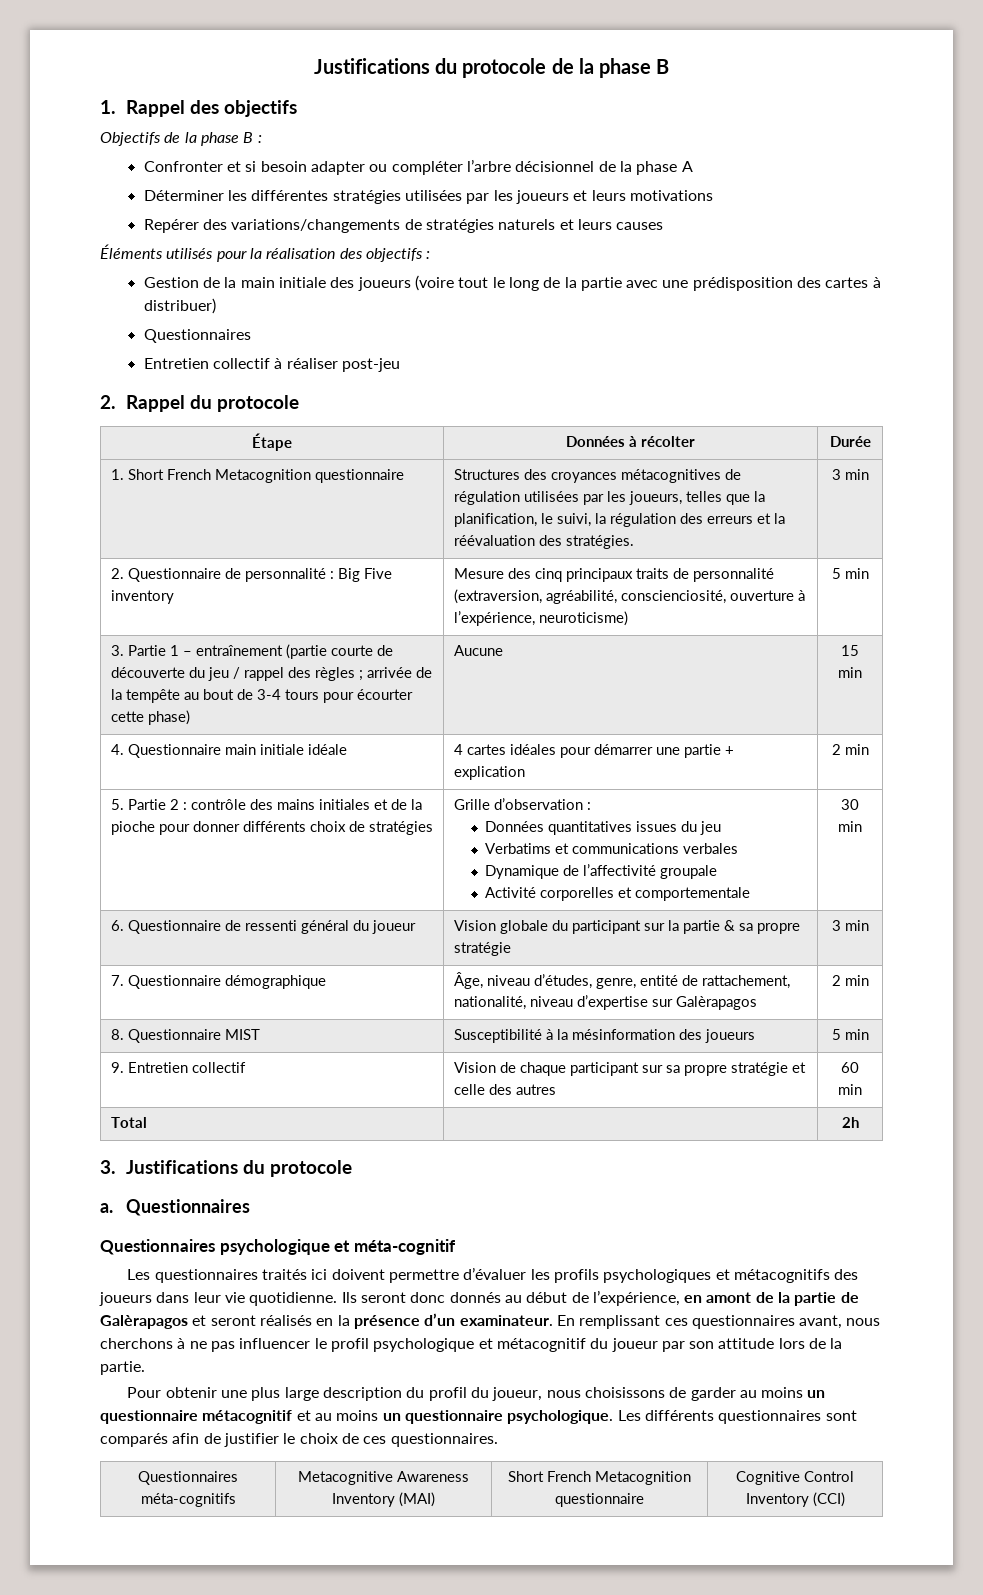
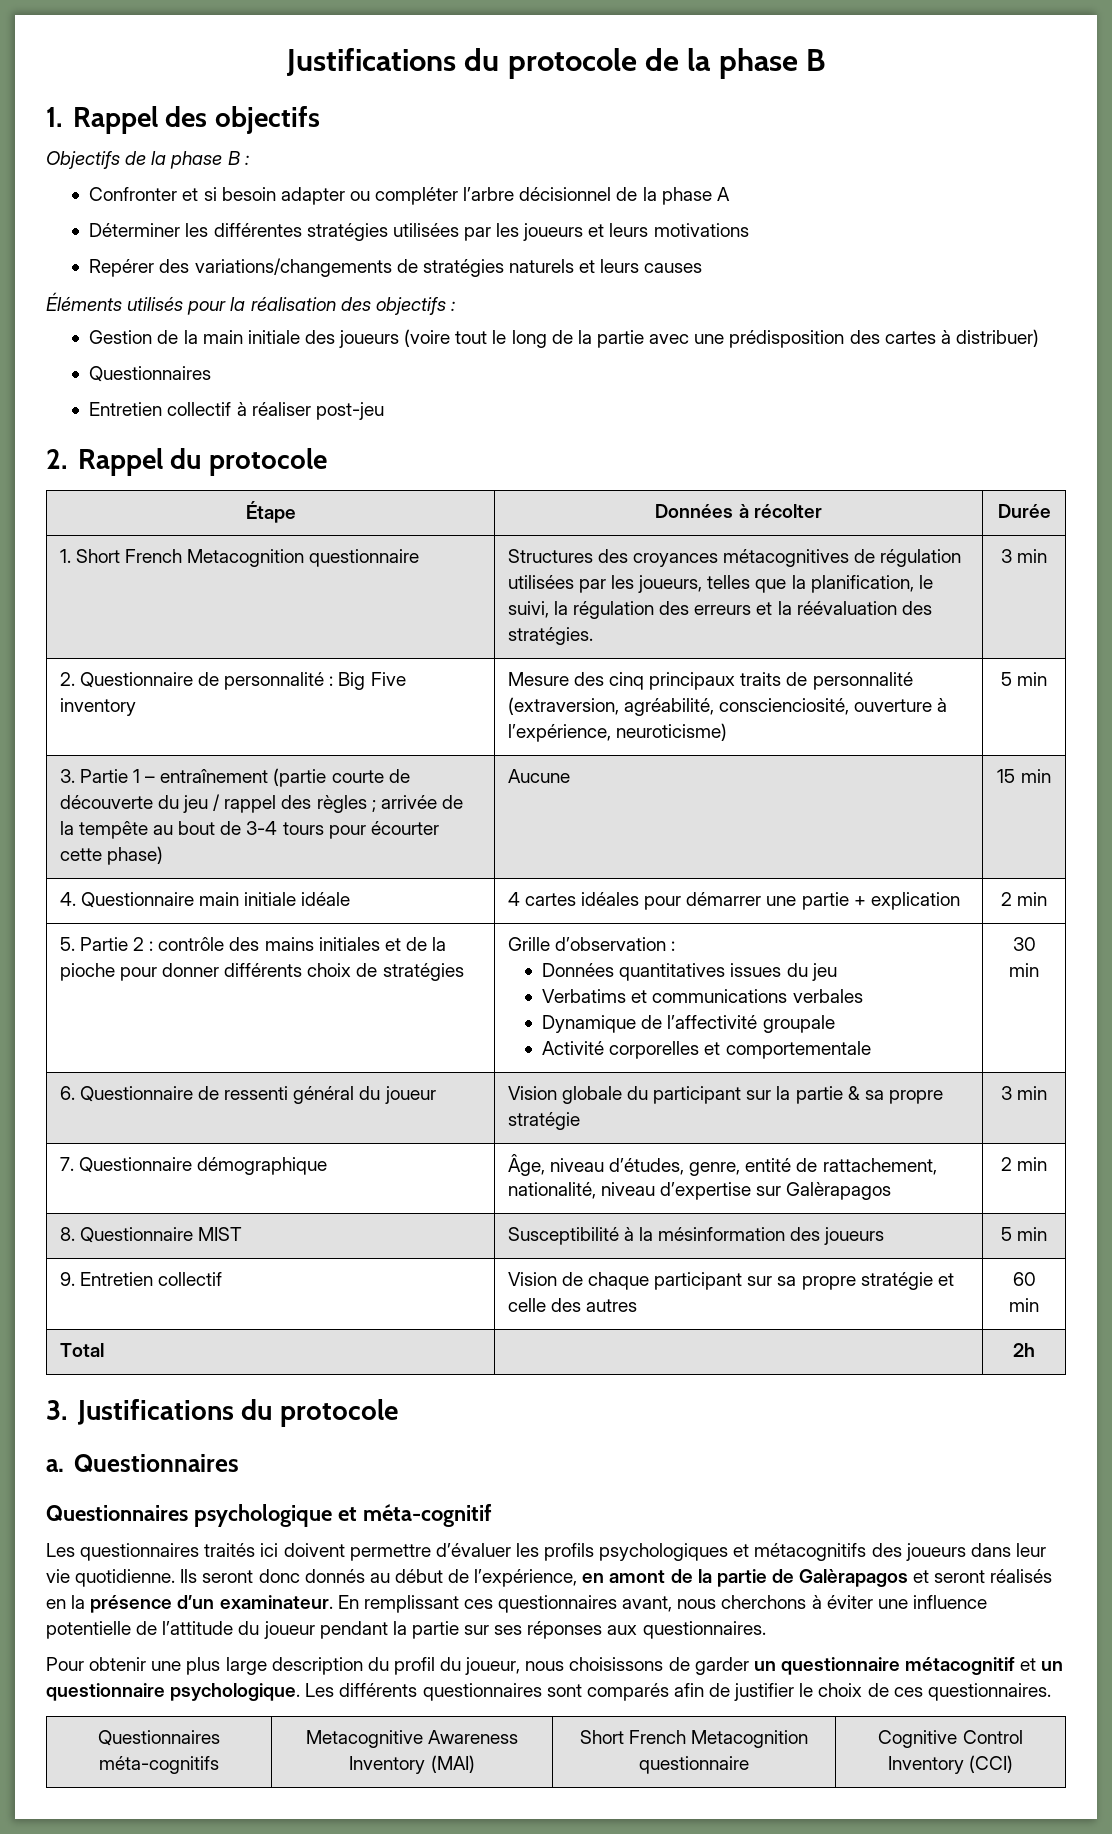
- En remplissant ces questionnaires avant, nous cherchons à ne pas influencer le profil psychologique et métacognitif du joueur par son attitude lors de la partie.
+ En remplissant ces questionnaires avant, nous cherchons à éviter une influence potentielle de l’attitude du joueur pendant la partie sur ses réponses aux questionnaires.
- Pour obtenir une plus large description du profil du joueur, nous choisissons de garder au moins un questionnaire métacognitif et au moins un questionnaire psychologique.
+ Pour obtenir une plus large description du profil du joueur, nous choisissons de garder un questionnaire métacognitif et un questionnaire psychologique.

